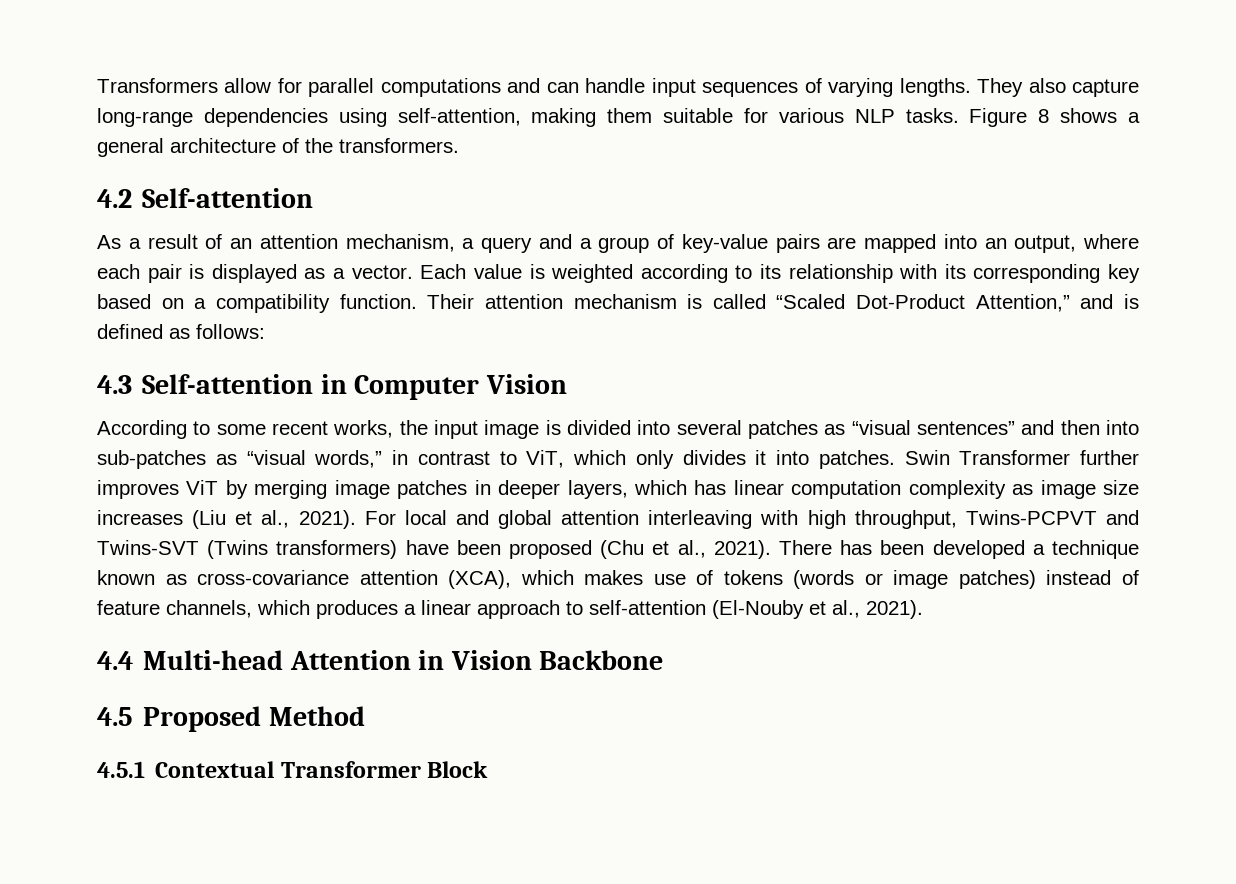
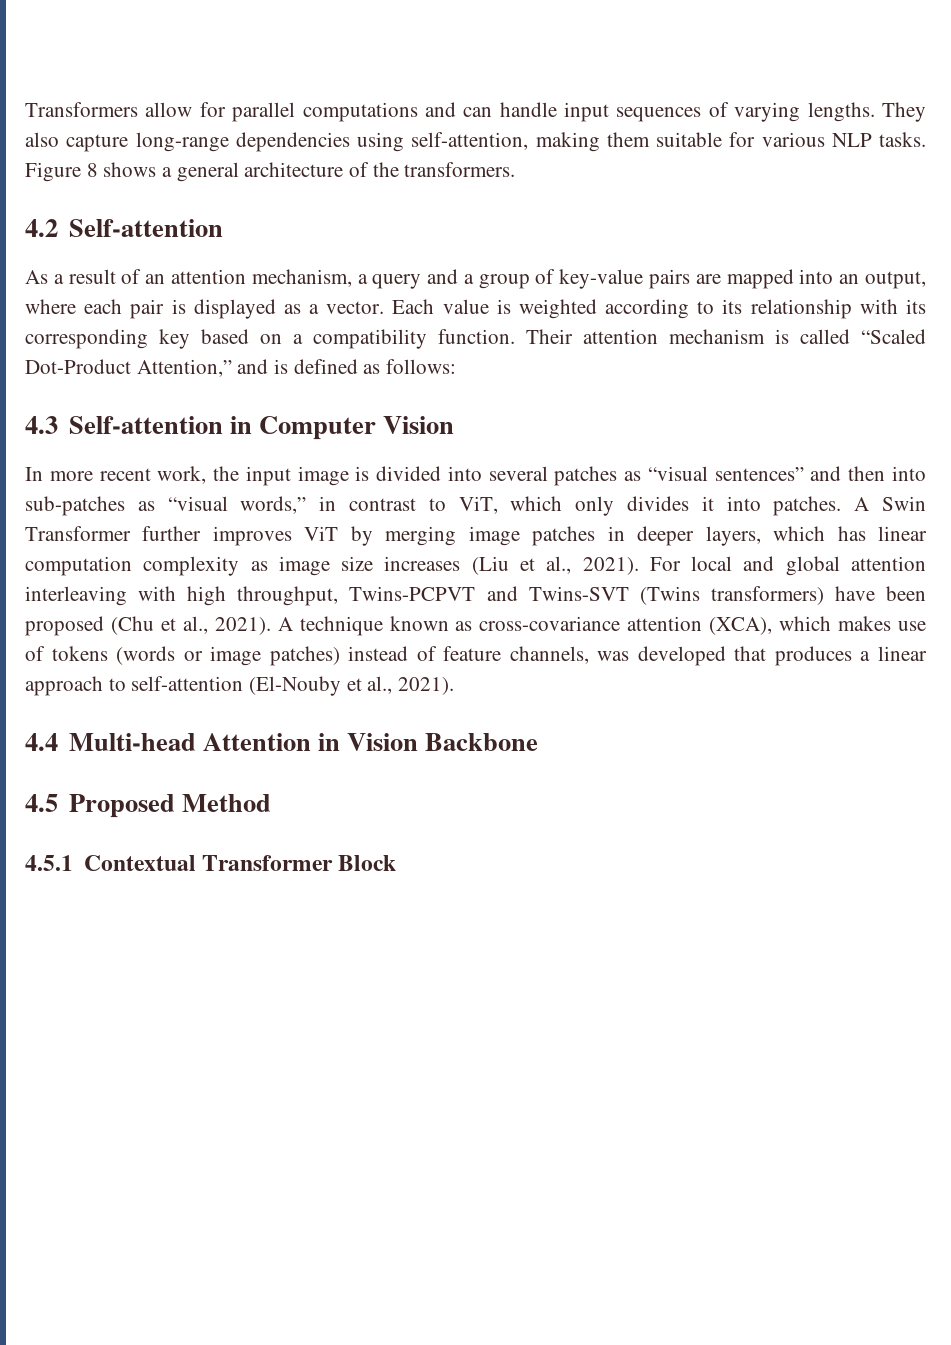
- According to some recent works, the input image is divided into several patches as “visual sentences” and then into sub-patches as “visual words,” in contrast to ViT, which only divides it into patches.
+ In more recent work, the input image is divided into several patches as “visual sentences” and then into sub-patches as “visual words,” in contrast to ViT, which only divides it into patches.
- Swin Transformer further improves ViT by merging image patches in deeper layers, which has linear computation complexity as image size increases (Liu et al., 2021).
+ A Swin Transformer further improves ViT by merging image patches in deeper layers, which has linear computation complexity as image size increases (Liu et al., 2021).
- There has been developed a technique known as cross-covariance attention (XCA), which makes use of tokens (words or image patches) instead of feature channels, which produces a linear approach to self-attention (El-Nouby et al., 2021).
+ A technique known as cross-covariance attention (XCA), which makes use of tokens (words or image patches) instead of feature channels, was developed that produces a linear approach to self-attention (El-Nouby et al., 2021).

